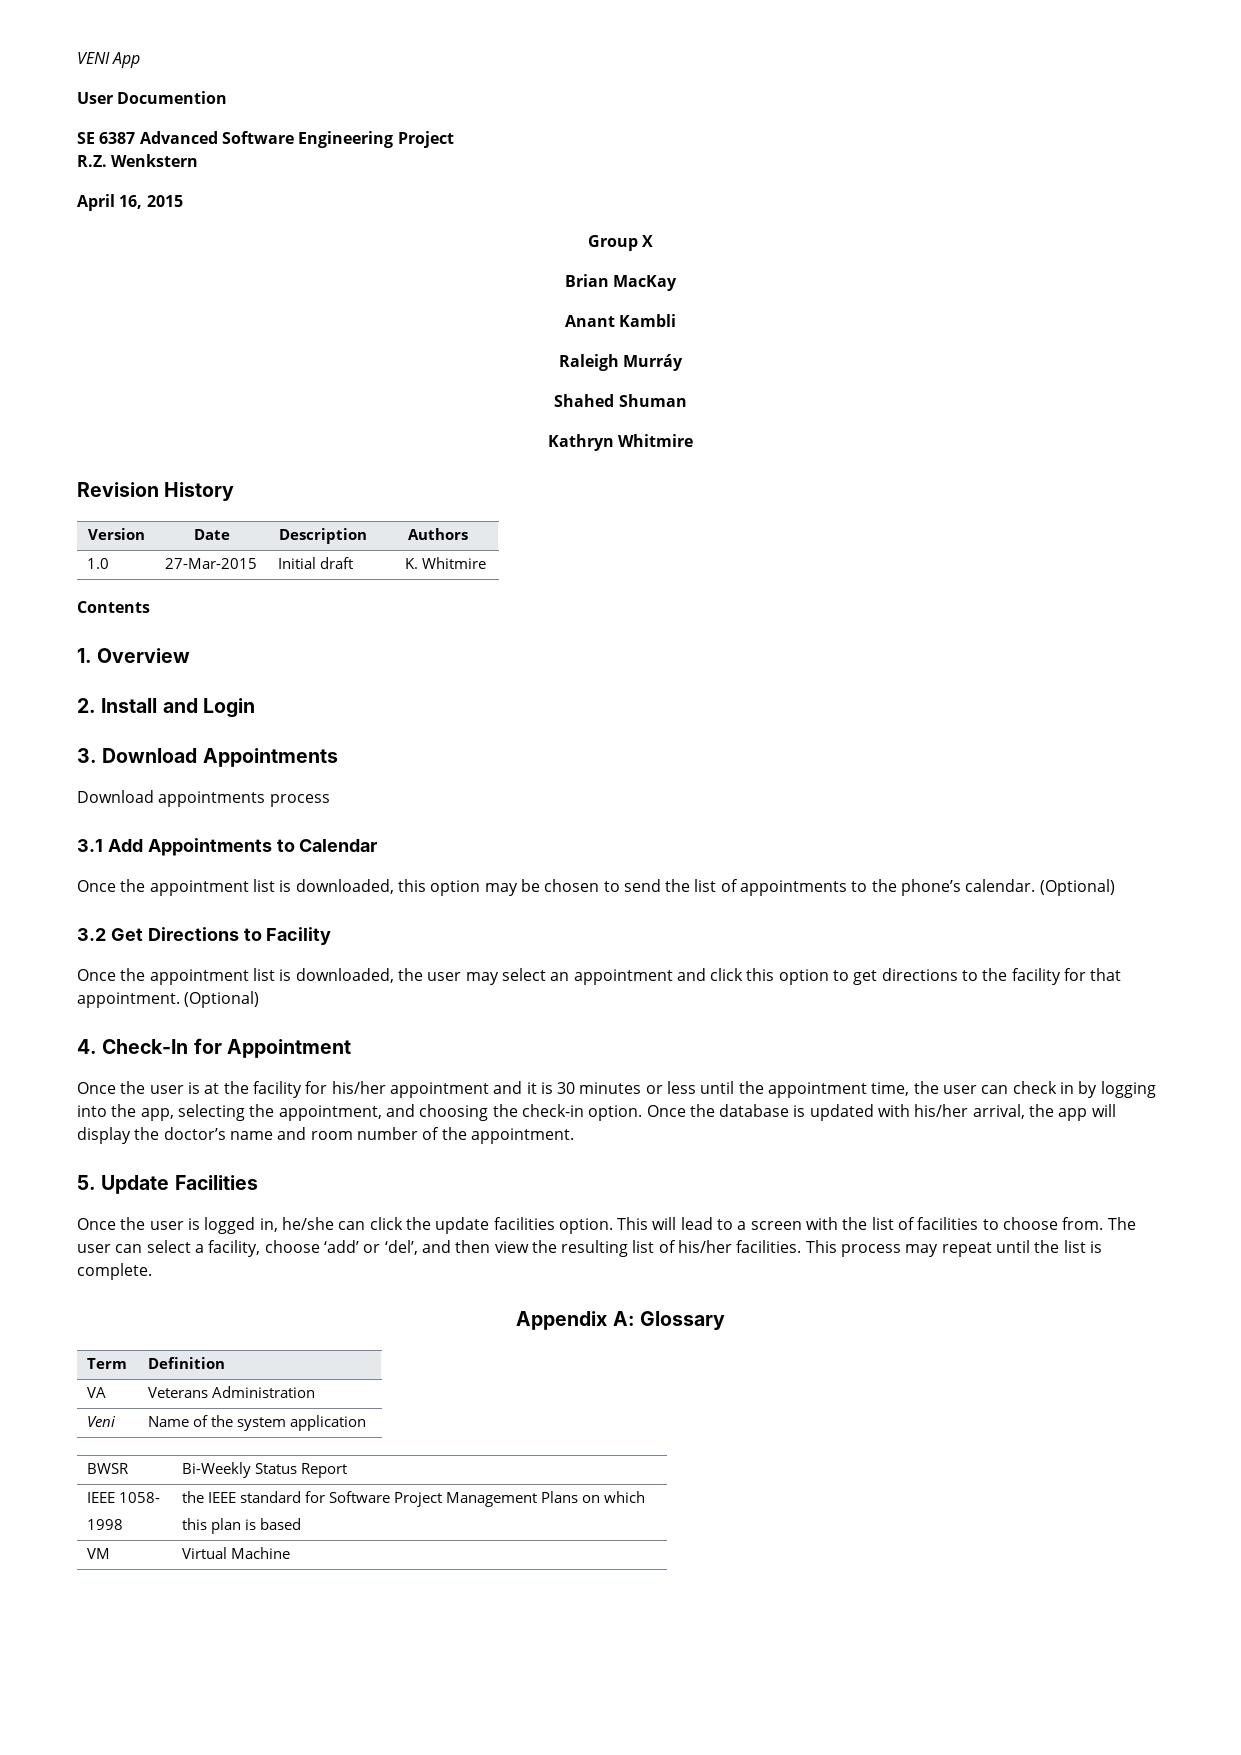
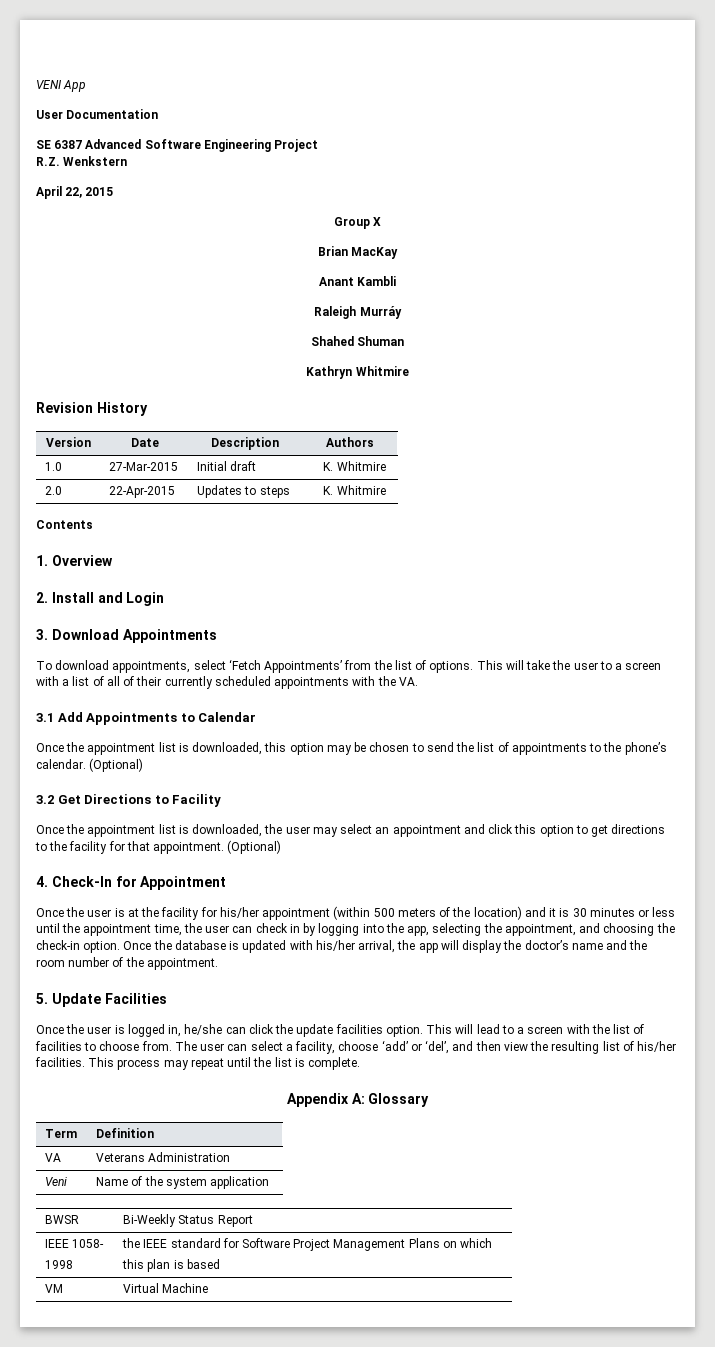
- User Documention
+ User Documentation
- April 16, 2015
+ April 22, 2015
+ 2.0 | 22-Apr-2015 | Updates to steps | K. Whitmire
- Download appointments process
+ To download appointments, select ‘Fetch Appointments’ from the list of options. This will take the user to a screen with a list of all of their currently scheduled appointments with the VA.
- Once the user is at the facility for his/her appointment and it is 30 minutes or less until the appointment time, the user can check in by logging into the app, selecting the appointment, and choosing the check-in option.
+ Once the user is at the facility for his/her appointment (within 500 meters of the location) and it is 30 minutes or less until the appointment time, the user can check in by logging into the app, selecting the appointment, and choosing the check-in option.
- Once the database is updated with his/her arrival, the app will display the doctor’s name and room number of the appointment.
+ Once the database is updated with his/her arrival, the app will display the doctor’s name and the room number of the appointment.

